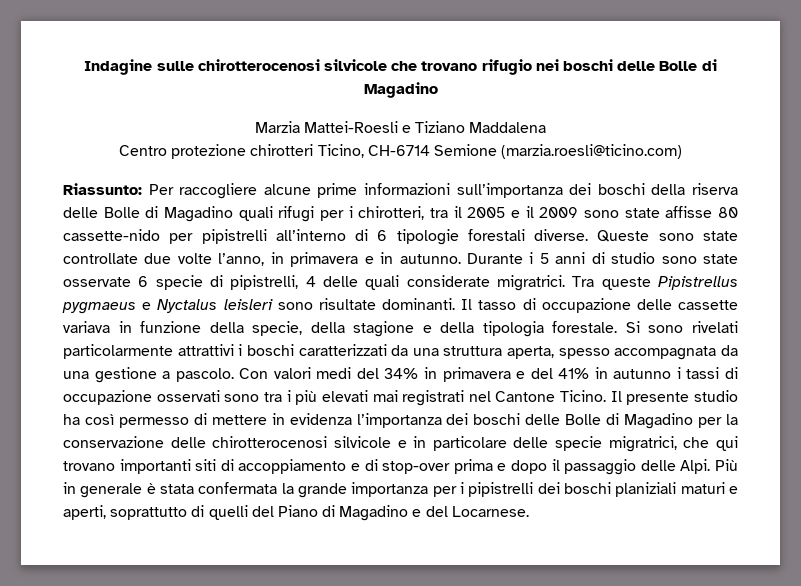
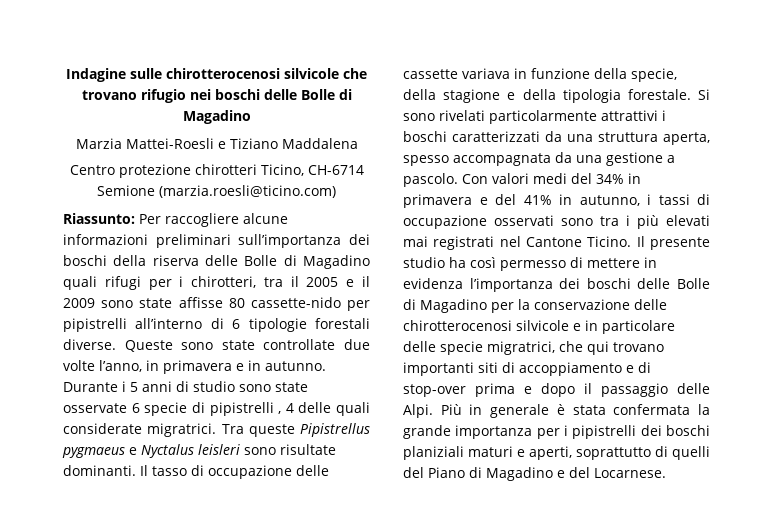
- Riassunto: Per raccogliere alcune prime informazioni sull’importanza dei boschi della riserva delle Bolle di Magadino quali rifugi per i chirotteri, tra il 2005 e il 2009 sono state affisse 80 cassette-nido per pipistrelli all’interno di 6 tipologie forestali diverse.
+ Riassunto: Per raccogliere alcune informazioni preliminari sull’importanza dei boschi della riserva delle Bolle di Magadino quali rifugi per i chirotteri, tra il 2005 e il 2009 sono state affisse 80 cassette-nido per pipistrelli all’interno di 6 tipologie forestali diverse.
- Durante i 5 anni di studio sono state osservate 6 specie di pipistrelli, 4 delle quali considerate migratrici.
+ Durante i 5 anni di studio sono state osservate 6 specie di pipistrelli , 4 delle quali considerate migratrici.
- Con valori medi del 34% in primavera e del 41% in autunno i tassi di occupazione osservati sono tra i più elevati mai registrati nel Cantone Ticino.
+ Con valori medi del 34% in primavera e del 41% in autunno, i tassi di occupazione osservati sono tra i più elevati mai registrati nel Cantone Ticino.

